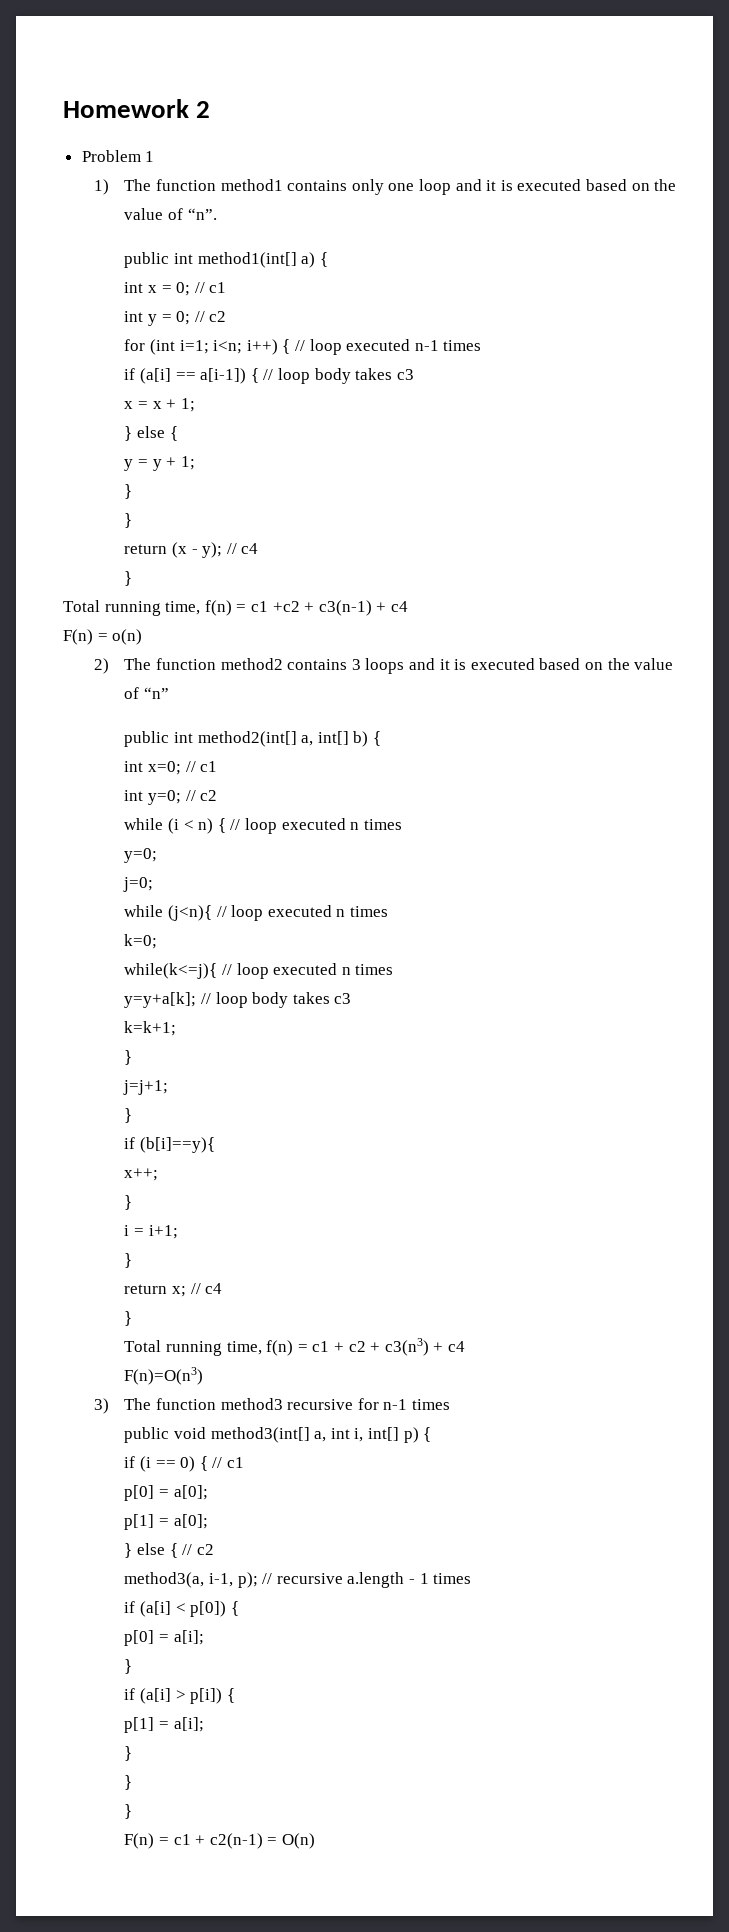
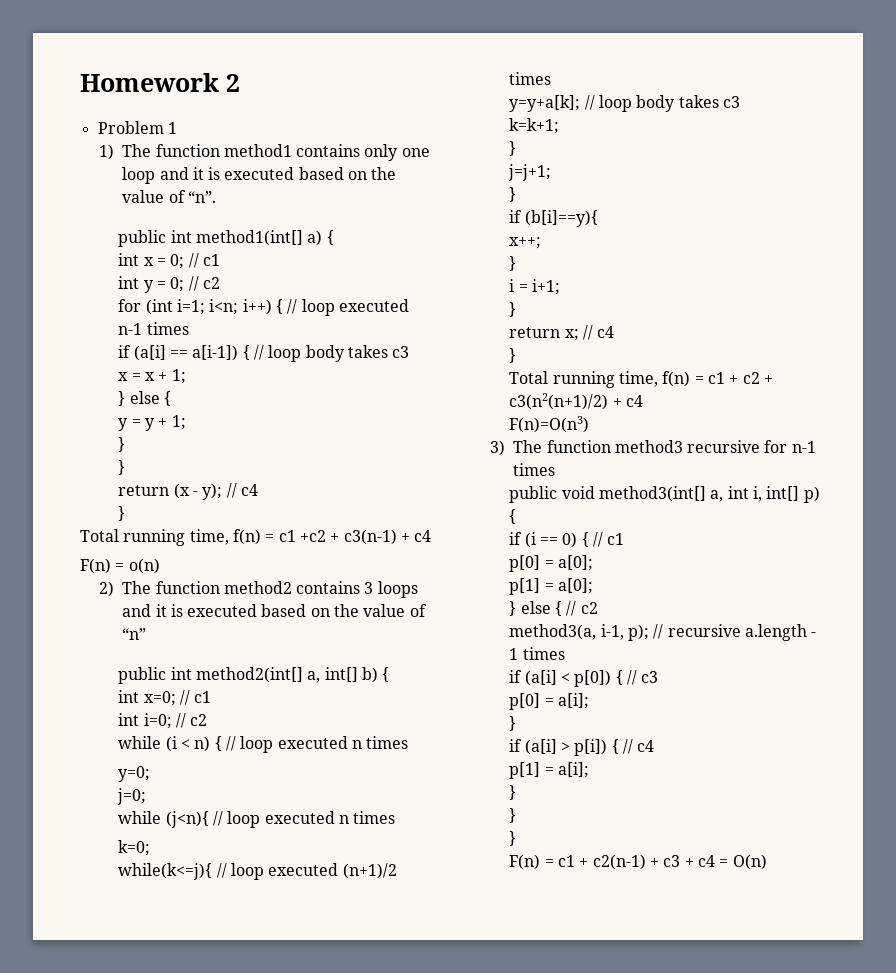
- int y=0; // c2
+ int i=0; // c2
- while(k<=j){ // loop executed n times
+ while(k<=j){ // loop executed (n+1)/2 times
- Total running time, f(n) = c1 + c2 + c3(n3) + c4
+ Total running time, f(n) = c1 + c2 + c3(n2(n+1)/2) + c4
- if (a[i] < p[0]) {
+ if (a[i] < p[0]) { // c3
- if (a[i] > p[i]) {
+ if (a[i] > p[i]) { // c4
- F(n) = c1 + c2(n-1) = O(n)
+ F(n) = c1 + c2(n-1) + c3 + c4 = O(n)

